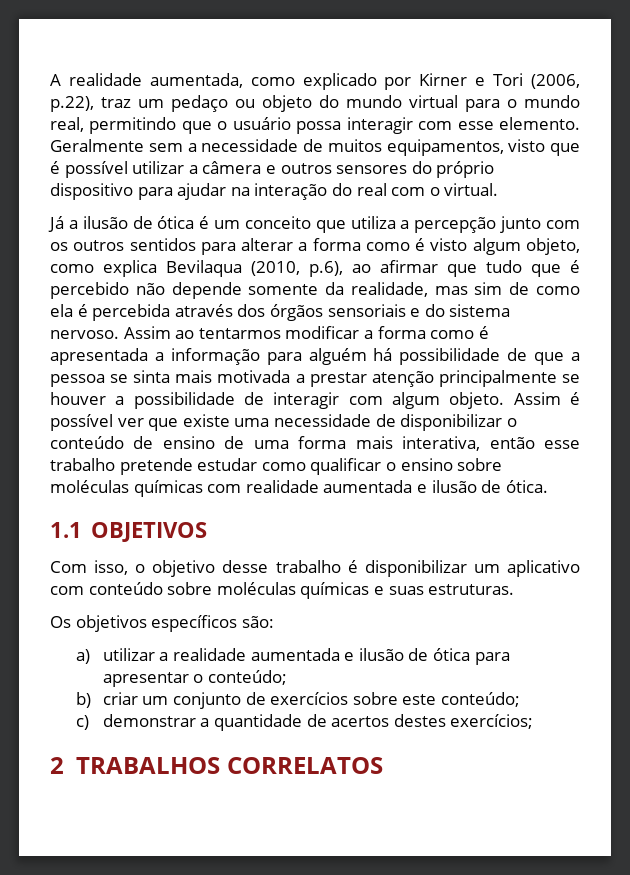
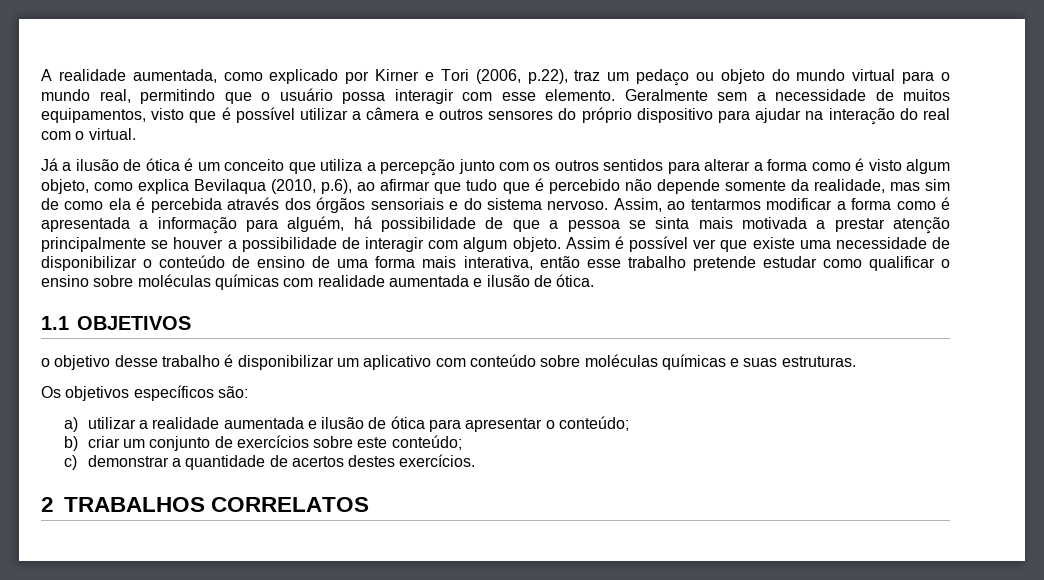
- Assim ao tentarmos modificar a forma como é apresentada a informação para alguém há possibilidade de que a pessoa se sinta mais motivada a prestar atenção principalmente se houver a possibilidade de interagir com algum objeto.
+ Assim, ao tentarmos modificar a forma como é apresentada a informação para alguém, há possibilidade de que a pessoa se sinta mais motivada a prestar atenção principalmente se houver a possibilidade de interagir com algum objeto.
- Com isso, o objetivo desse trabalho é disponibilizar um aplicativo com conteúdo sobre moléculas químicas e suas estruturas.
+ o objetivo desse trabalho é disponibilizar um aplicativo com conteúdo sobre moléculas químicas e suas estruturas.
- c) demonstrar a quantidade de acertos destes exercícios;
+ c) demonstrar a quantidade de acertos destes exercícios.

